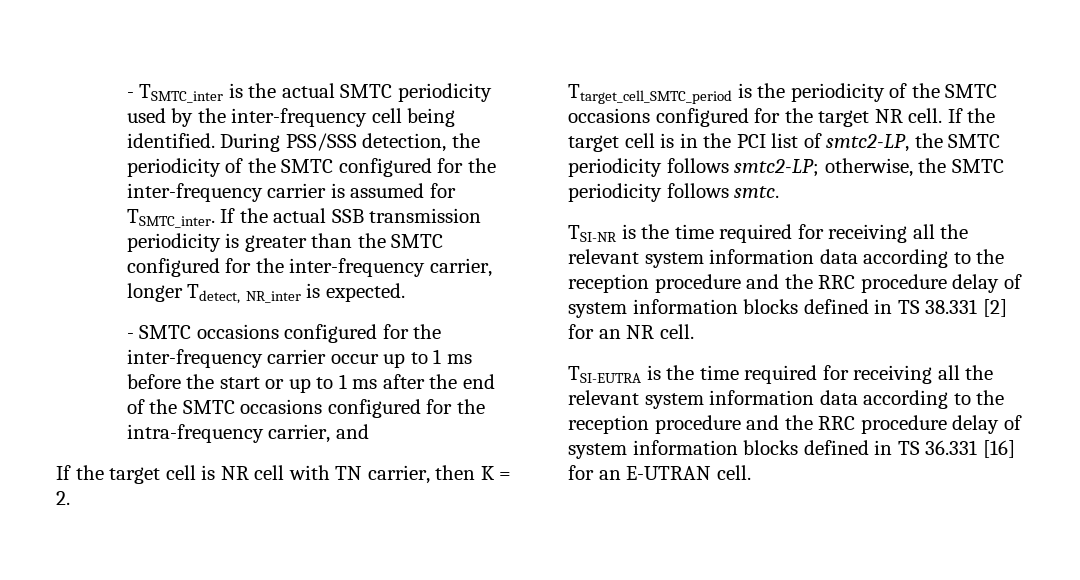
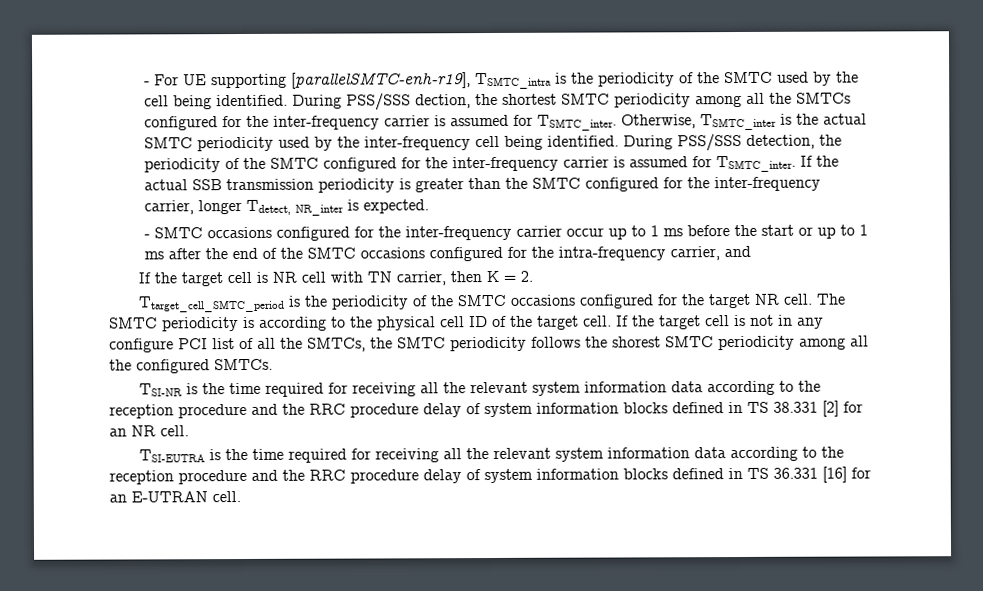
- - TSMTC_inter is the actual SMTC periodicity used by the inter-frequency cell being identified.
+ - For UE supporting [parallelSMTC-enh-r19], TSMTC_intra is the periodicity of the SMTC used by the cell being identified. During PSS/SSS dection, the shortest SMTC periodicity among all the SMTCs configured for the inter-frequency carrier is assumed for TSMTC_inter. Otherwise, TSMTC_inter is the actual SMTC periodicity used by the inter-frequency cell being identified.
- If the target cell is in the PCI list of smtc2-LP, the SMTC periodicity follows smtc2-LP; otherwise, the SMTC periodicity follows smtc.
+ The SMTC periodicity is according to the physical cell ID of the target cell. If the target cell is not in any configure PCI list of all the SMTCs, the SMTC periodicity follows the shorest SMTC periodicity among all the configured SMTCs.

